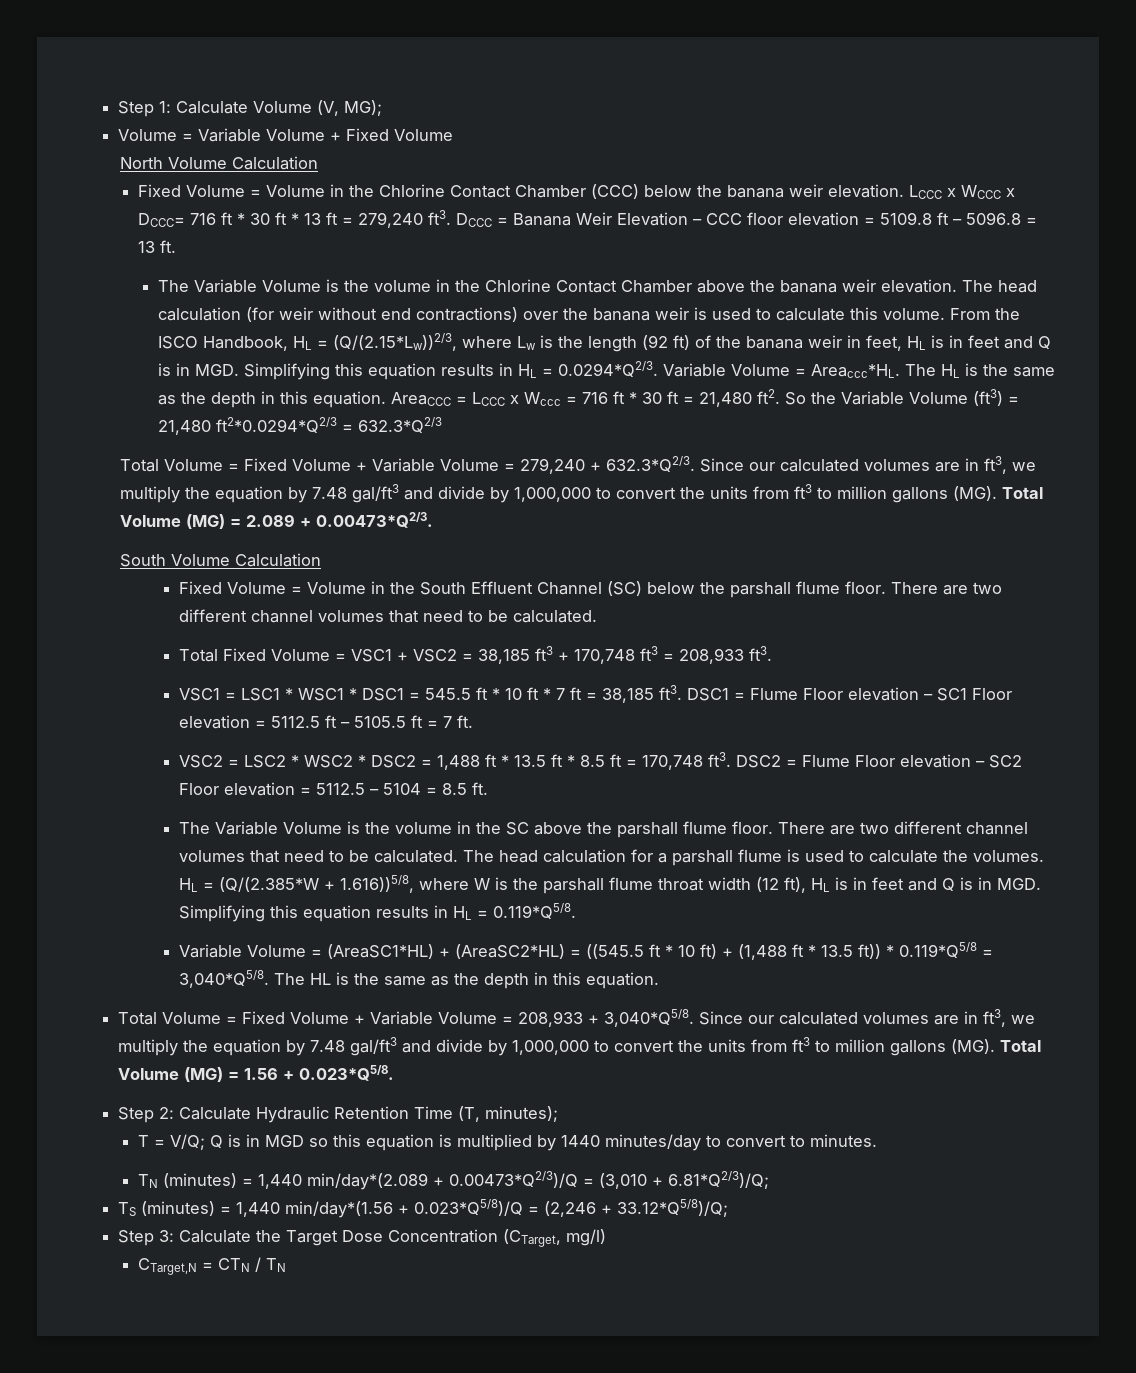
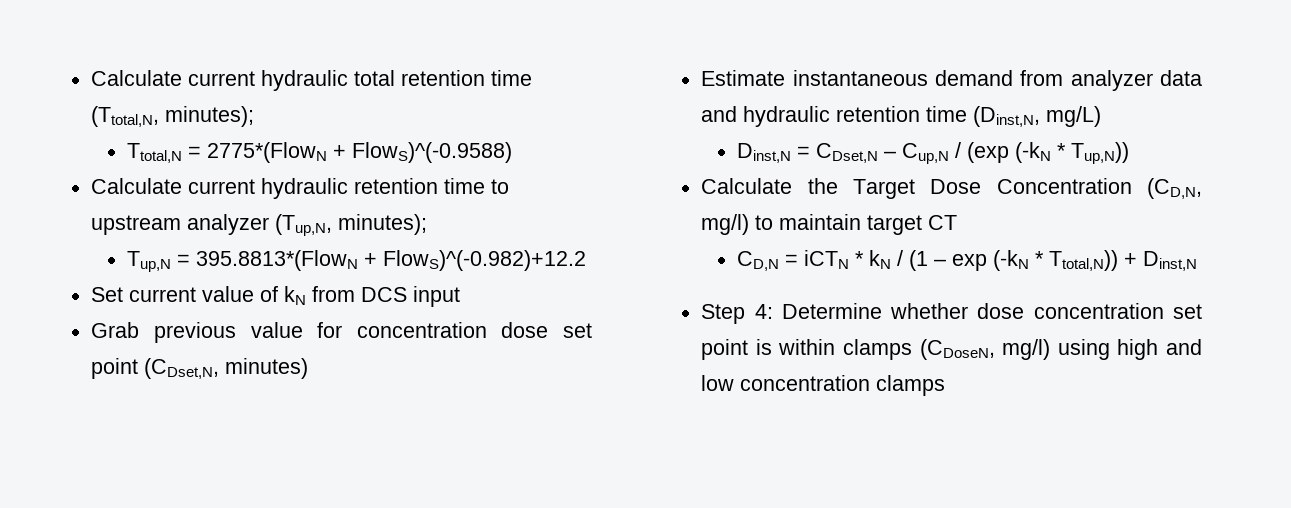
- Step 1: Calculate Volume (V, MG);
- Volume = Variable Volume + Fixed Volume
- North Volume Calculation
- Fixed Volume = Volume in the Chlorine Contact Chamber (CCC) below the banana weir elevation. LCCC x WCCC x DCCC= 716 ft * 30 ft * 13 ft = 279,240 ft3. DCCC = Banana Weir Elevation – CCC floor elevation = 5109.8 ft – 5096.8 = 13 ft.
- The Variable Volume is the volume in the Chlorine Contact Chamber above the banana weir elevation. The head calculation (for weir without end contractions) over the banana weir is used to calculate this volume. From the ISCO Handbook, HL = (Q/(2.15*Lw))2/3, where Lw is the length (92 ft) of the banana weir in feet, HL is in feet and Q is in MGD. Simplifying this equation results in HL = 0.0294*Q2/3. Variable Volume = Areaccc*HL. The HL is the same as the depth in this equation. AreaCCC = LCCC x Wccc = 716 ft * 30 ft = 21,480 ft2. So the Variable Volume (ft3) = 21,480 ft2*0.0294*Q2/3 = 632.3*Q2/3
- Total Volume = Fixed Volume + Variable Volume = 279,240 + 632.3*Q2/3. Since our calculated volumes are in ft3, we multiply the equation by 7.48 gal/ft3 and divide by 1,000,000 to convert the units from ft3 to million gallons (MG). Total Volume (MG) = 2.089 + 0.00473*Q2/3.
- South Volume Calculation
- Fixed Volume = Volume in the South Effluent Channel (SC) below the parshall flume floor. There are two different channel volumes that need to be calculated.
- Total Fixed Volume = VSC1 + VSC2 = 38,185 ft3 + 170,748 ft3 = 208,933 ft3.
- VSC1 = LSC1 * WSC1 * DSC1 = 545.5 ft * 10 ft * 7 ft = 38,185 ft3. DSC1 = Flume Floor elevation – SC1 Floor elevation = 5112.5 ft – 5105.5 ft = 7 ft.
- VSC2 = LSC2 * WSC2 * DSC2 = 1,488 ft * 13.5 ft * 8.5 ft = 170,748 ft3. DSC2 = Flume Floor elevation – SC2 Floor elevation = 5112.5 – 5104 = 8.5 ft.
- The Variable Volume is the volume in the SC above the parshall flume floor. There are two different channel volumes that need to be calculated. The head calculation for a parshall flume is used to calculate the volumes. HL = (Q/(2.385*W + 1.616))5/8, where W is the parshall flume throat width (12 ft), HL is in feet and Q is in MGD. Simplifying this equation results in HL = 0.119*Q5/8.
- Variable Volume = (AreaSC1*HL) + (AreaSC2*HL) = ((545.5 ft * 10 ft) + (1,488 ft * 13.5 ft)) * 0.119*Q5/8 = 3,040*Q5/8. The HL is the same as the depth in this equation.
- Total Volume = Fixed Volume + Variable Volume = 208,933 + 3,040*Q5/8. Since our calculated volumes are in ft3, we multiply the equation by 7.48 gal/ft3 and divide by 1,000,000 to convert the units from ft3 to million gallons (MG). Total Volume (MG) = 1.56 + 0.023*Q5/8.
- Step 2: Calculate Hydraulic Retention Time (T, minutes);
- T = V/Q; Q is in MGD so this equation is multiplied by 1440 minutes/day to convert to minutes.
- TN (minutes) = 1,440 min/day*(2.089 + 0.00473*Q2/3)/Q = (3,010 + 6.81*Q2/3)/Q;
- TS (minutes) = 1,440 min/day*(1.56 + 0.023*Q5/8)/Q = (2,246 + 33.12*Q5/8)/Q;
- Step 3: Calculate the Target Dose Concentration (CTarget, mg/l)
- CTarget,N = CTN / TN
+ Calculate current hydraulic total retention time (Ttotal,N, minutes);
+ Ttotal,N = 2775*(FlowN + FlowS)^(-0.9588)
+ Calculate current hydraulic retention time to upstream analyzer (Tup,N, minutes);
+ Tup,N = 395.8813*(FlowN + FlowS)^(-0.982)+12.2
+ Set current value of kN from DCS input
+ Grab previous value for concentration dose set point (CDset,N, minutes)
+ Estimate instantaneous demand from analyzer data and hydraulic retention time (Dinst,N, mg/L)
+ Dinst,N = CDset,N – Cup,N / (exp (-kN * Tup,N))
+ Calculate the Target Dose Concentration (CD,N, mg/l) to maintain target CT
+ CD,N = iCTN * kN / (1 – exp (-kN * Ttotal,N)) + Dinst,N
+ Step 4: Determine whether dose concentration set point is within clamps (CDoseN, mg/l) using high and low concentration clamps

